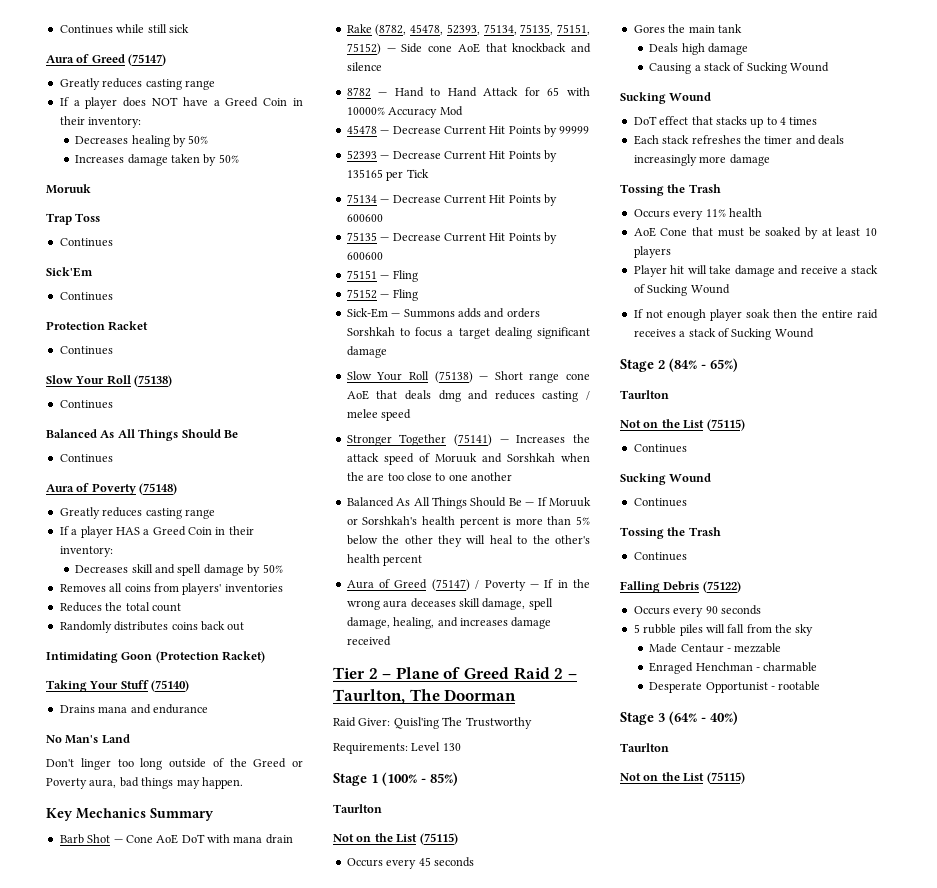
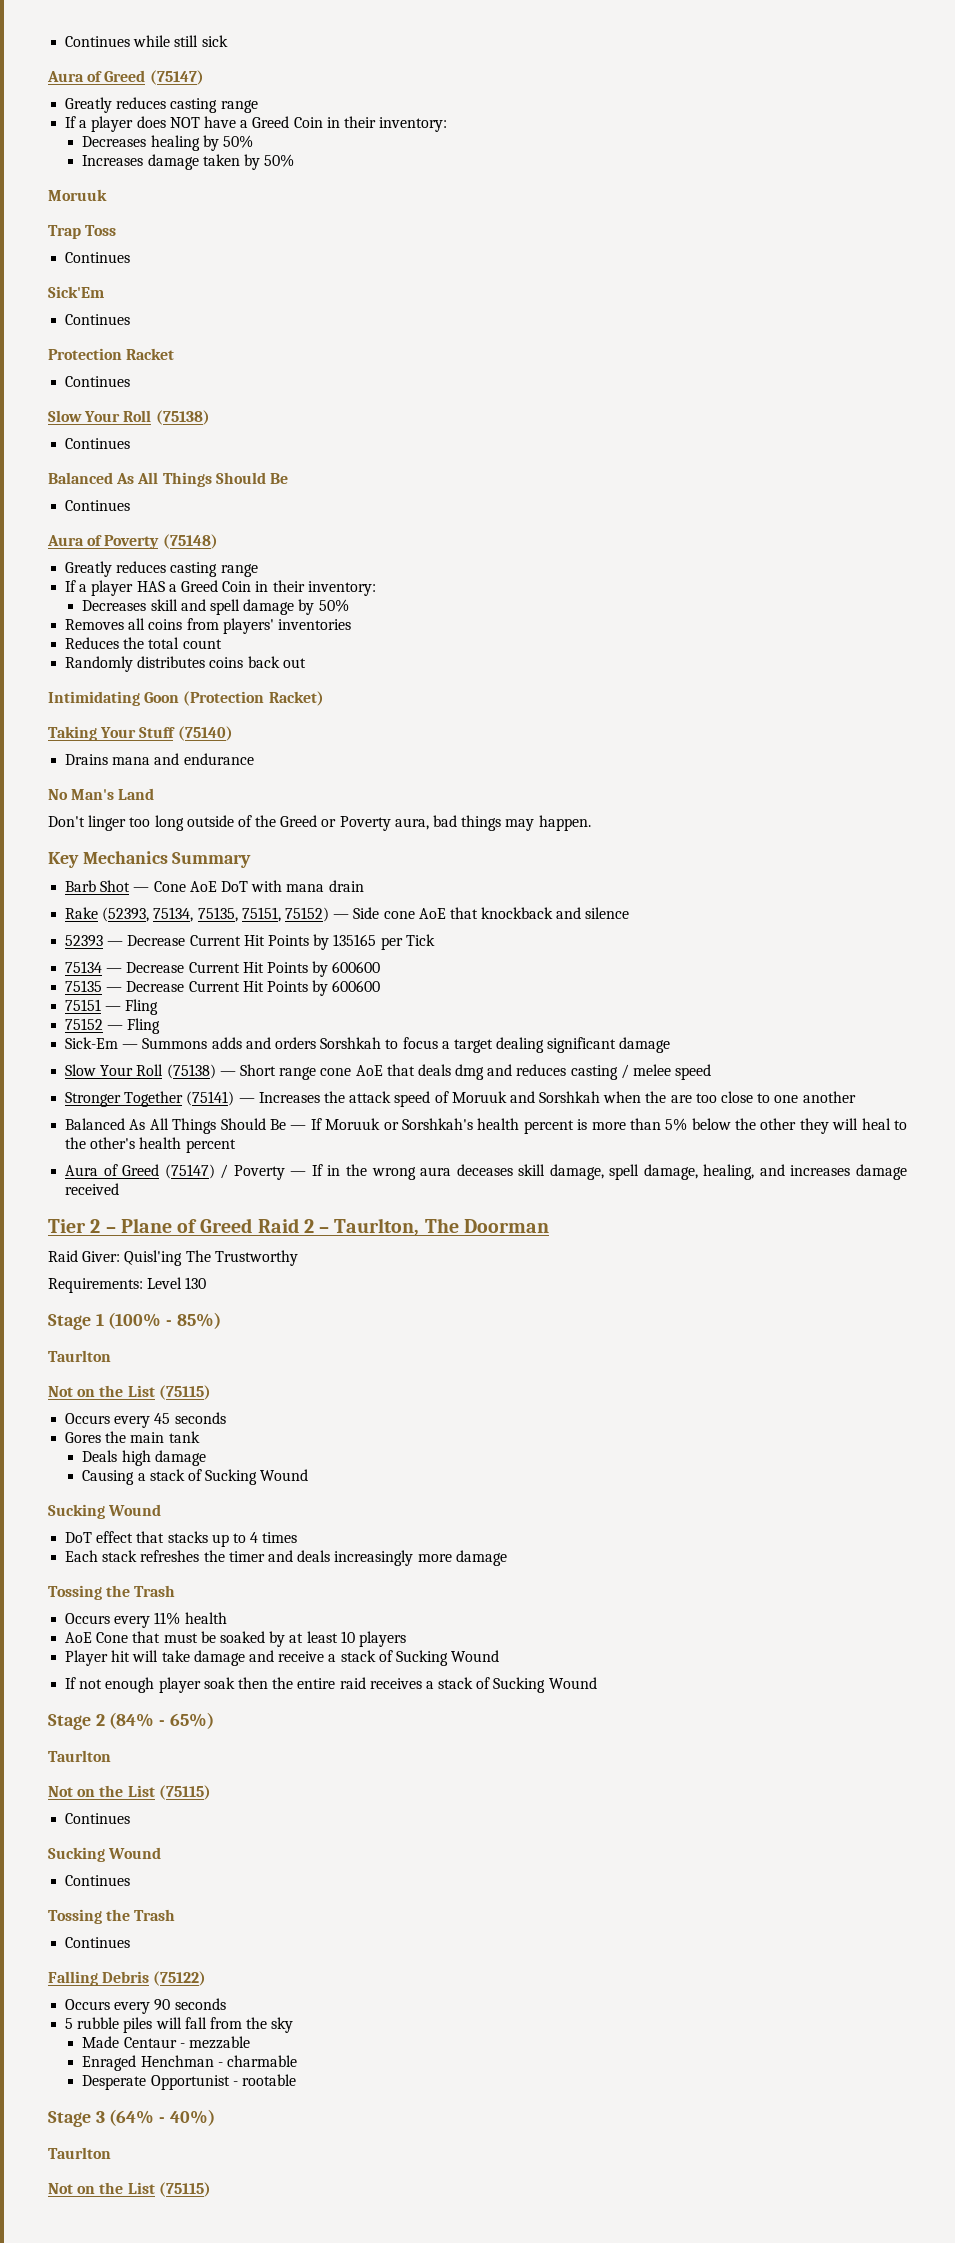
- Rake (8782, 45478, 52393, 75134, 75135, 75151, 75152) — Side cone AoE that knockback and silence
+ Rake (52393, 75134, 75135, 75151, 75152) — Side cone AoE that knockback and silence
- 8782 — Hand to Hand Attack for 65 with 10000% Accuracy Mod
- 45478 — Decrease Current Hit Points by 99999

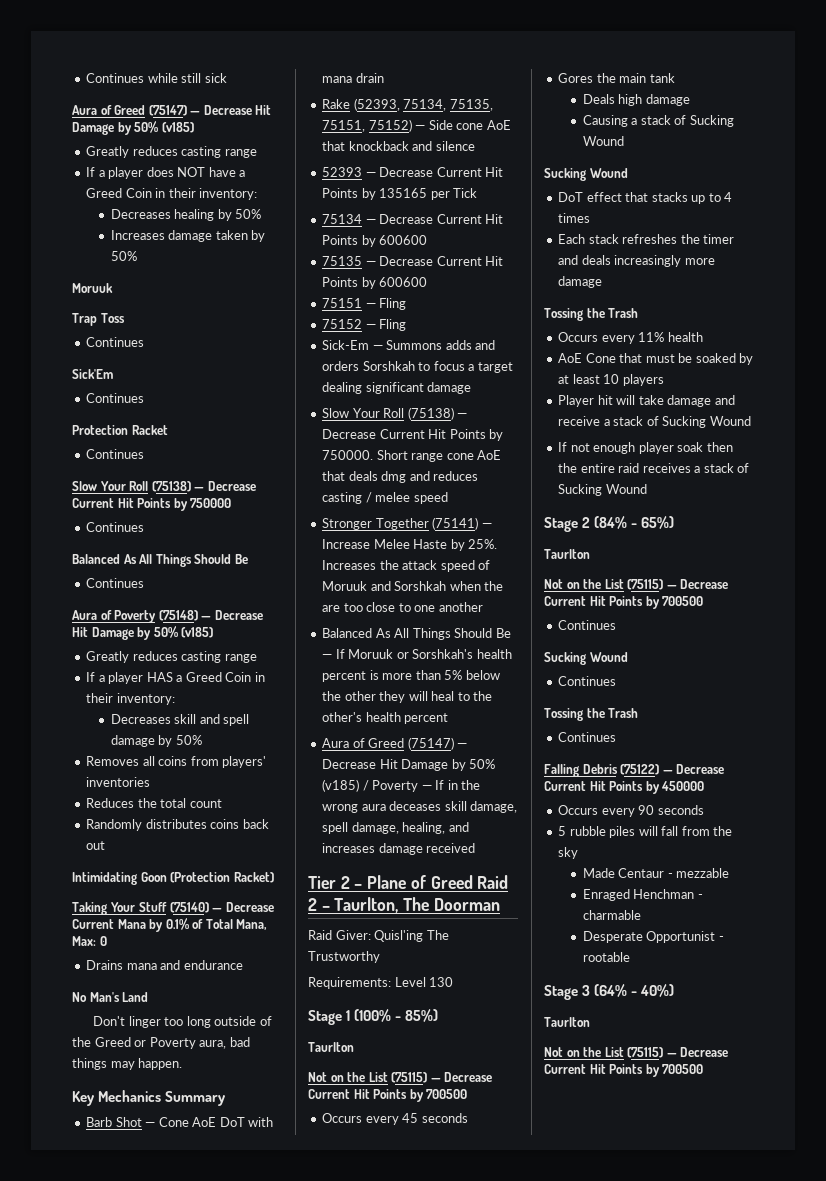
  Continues while still sick
- Aura of Greed (75147)
+ Aura of Greed (75147) — Decrease Hit Damage by 50% (v185)
  Protection Racket
  Continues
- Slow Your Roll (75138)
+ Slow Your Roll (75138) — Decrease Current Hit Points by 750000
- Aura of Poverty (75148)
+ Aura of Poverty (75148) — Decrease Hit Damage by 50% (v185)
- Taking Your Stuff (75140)
+ Taking Your Stuff (75140) — Decrease Current Mana by 0.1% of Total Mana, Max: 0
- Slow Your Roll (75138) — Short range cone AoE that deals dmg and reduces casting / melee speed
+ Slow Your Roll (75138) — Decrease Current Hit Points by 750000. Short range cone AoE that deals dmg and reduces casting / melee speed
- Stronger Together (75141) — Increases the attack speed of Moruuk and Sorshkah when the are too close to one another
+ Stronger Together (75141) — Increase Melee Haste by 25%. Increases the attack speed of Moruuk and Sorshkah when the are too close to one another
- Aura of Greed (75147) / Poverty — If in the wrong aura deceases skill damage, spell damage, healing, and increases damage received
+ Aura of Greed (75147) — Decrease Hit Damage by 50% (v185) / Poverty — If in the wrong aura deceases skill damage, spell damage, healing, and increases damage received
  Stage 1 (100% - 85%)
  Taurlton
- Not on the List (75115)
+ Not on the List (75115) — Decrease Current Hit Points by 700500
  Stage 2 (84% - 65%)
  Taurlton
- Not on the List (75115)
+ Not on the List (75115) — Decrease Current Hit Points by 700500
- Falling Debris (75122)
+ Falling Debris (75122) — Decrease Current Hit Points by 450000
  Stage 3 (64% - 40%)
  Taurlton
- Not on the List (75115)
+ Not on the List (75115) — Decrease Current Hit Points by 700500

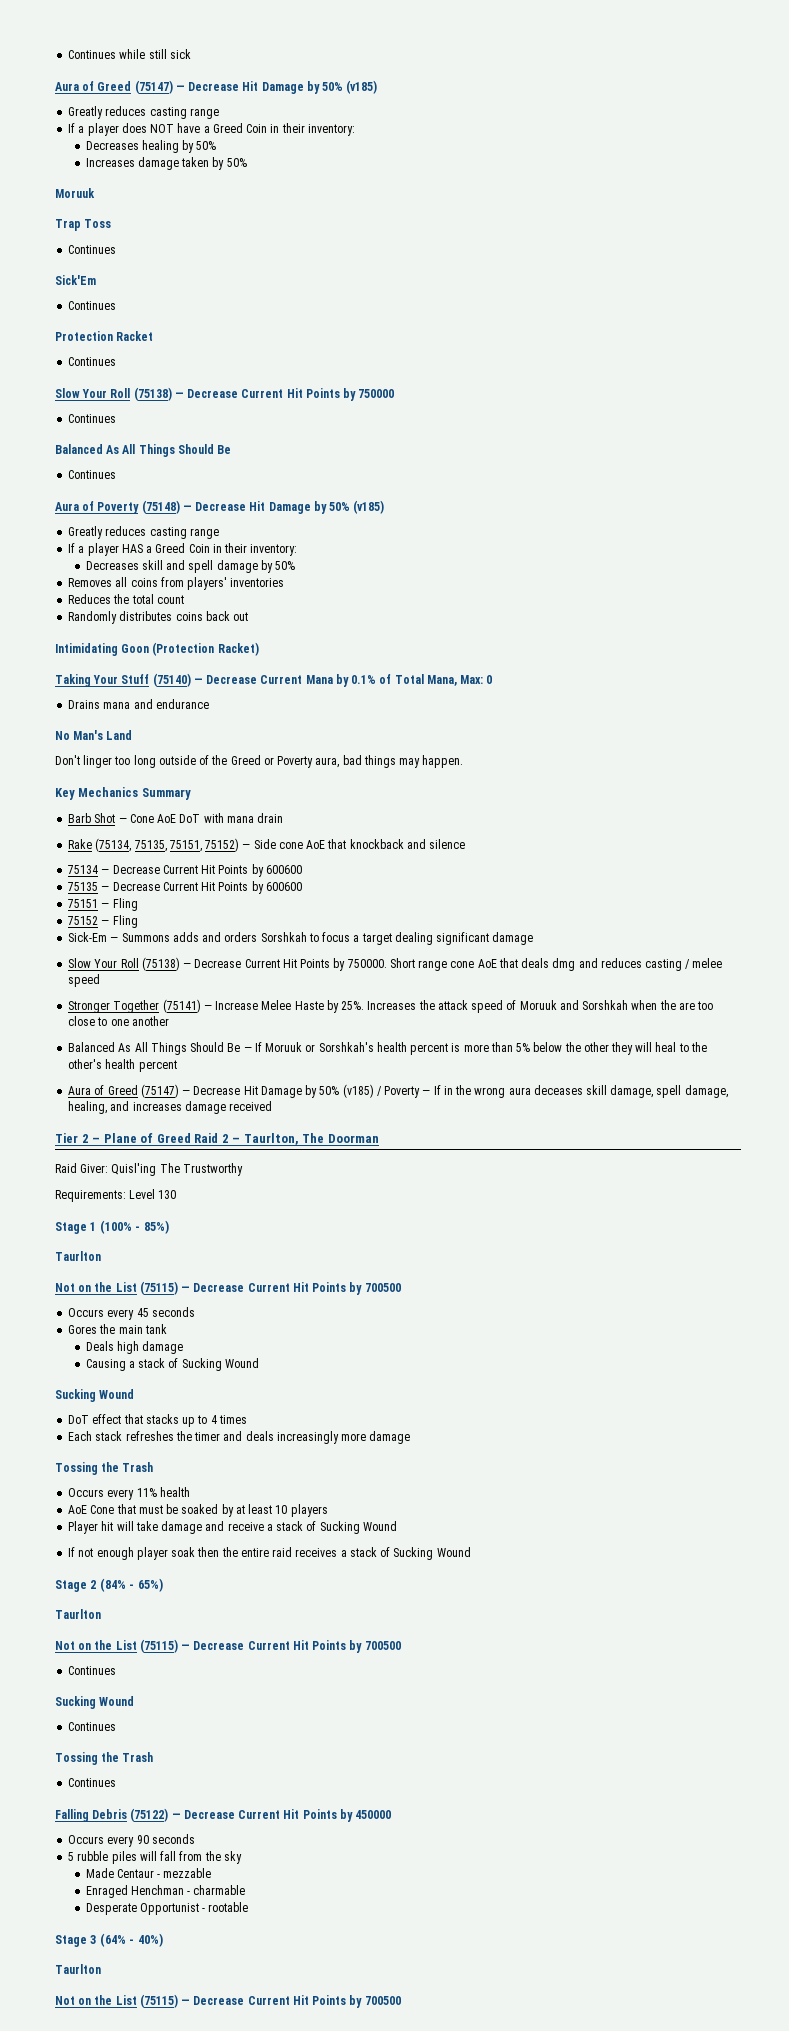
- Rake (52393, 75134, 75135, 75151, 75152) — Side cone AoE that knockback and silence
+ Rake (75134, 75135, 75151, 75152) — Side cone AoE that knockback and silence
- 52393 — Decrease Current Hit Points by 135165 per Tick

